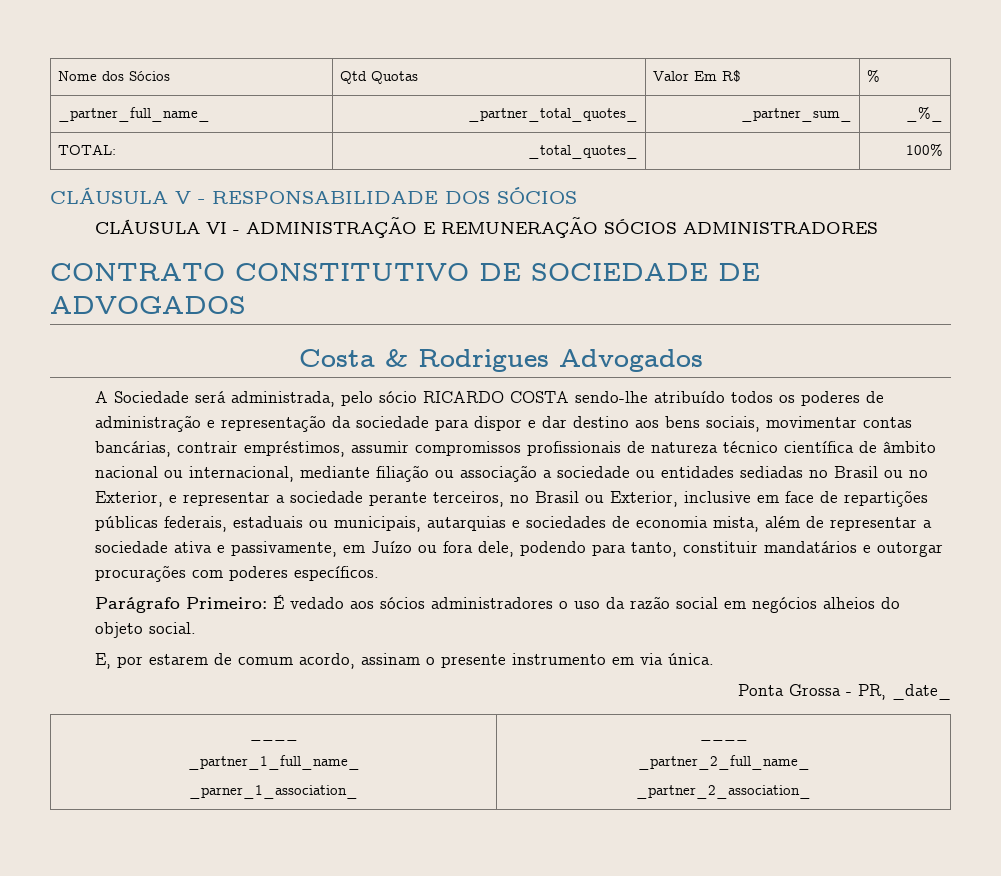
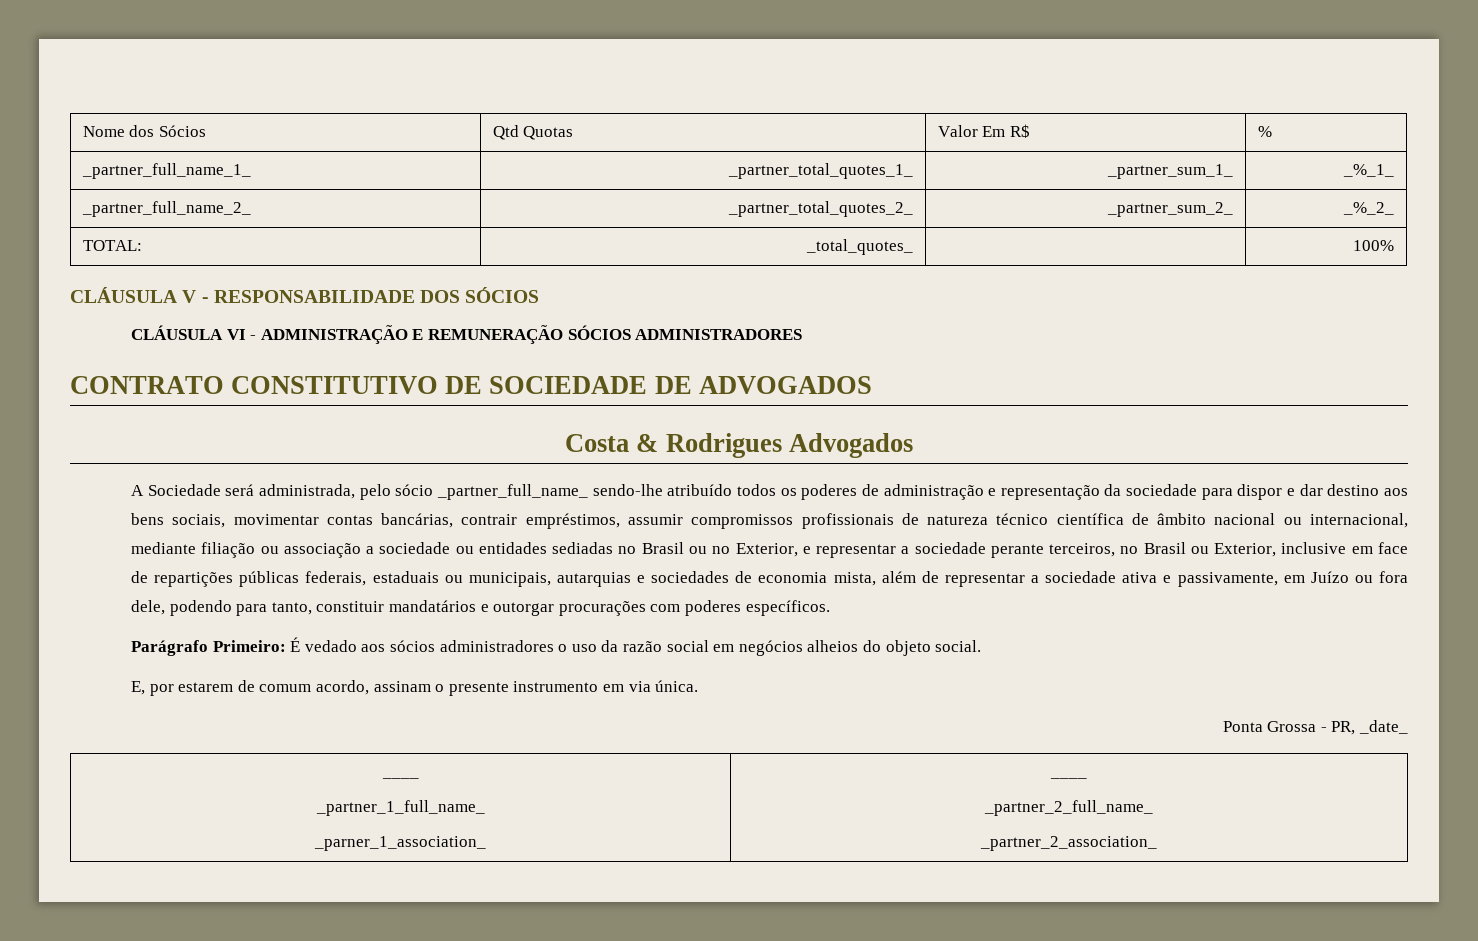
- _partner_full_name_ | _partner_total_quotes_ | _partner_sum_ | _%_
+ _partner_full_name_1_ | _partner_total_quotes_1_ | _partner_sum_1_ | _%_1_
+ _partner_full_name_2_ | _partner_total_quotes_2_ | _partner_sum_2_ | _%_2_
- A Sociedade será administrada, pelo sócio RICARDO COSTA sendo-lhe atribuído todos os poderes de administração e representação da sociedade para dispor e dar destino aos bens sociais, movimentar contas bancárias, contrair empréstimos, assumir compromissos profissionais de natureza técnico científica de âmbito nacional ou internacional, mediante filiação ou associação a sociedade ou entidades sediadas no Brasil ou no Exterior, e representar a sociedade perante terceiros, no Brasil ou Exterior, inclusive em face de repartições públicas federais, estaduais ou municipais, autarquias e sociedades de economia mista, além de representar a sociedade ativa e passivamente, em Juízo ou fora dele, podendo para tanto, constituir mandatários e outorgar procurações com poderes específicos.
+ A Sociedade será administrada, pelo sócio _partner_full_name_ sendo-lhe atribuído todos os poderes de administração e representação da sociedade para dispor e dar destino aos bens sociais, movimentar contas bancárias, contrair empréstimos, assumir compromissos profissionais de natureza técnico científica de âmbito nacional ou internacional, mediante filiação ou associação a sociedade ou entidades sediadas no Brasil ou no Exterior, e representar a sociedade perante terceiros, no Brasil ou Exterior, inclusive em face de repartições públicas federais, estaduais ou municipais, autarquias e sociedades de economia mista, além de representar a sociedade ativa e passivamente, em Juízo ou fora dele, podendo para tanto, constituir mandatários e outorgar procurações com poderes específicos.

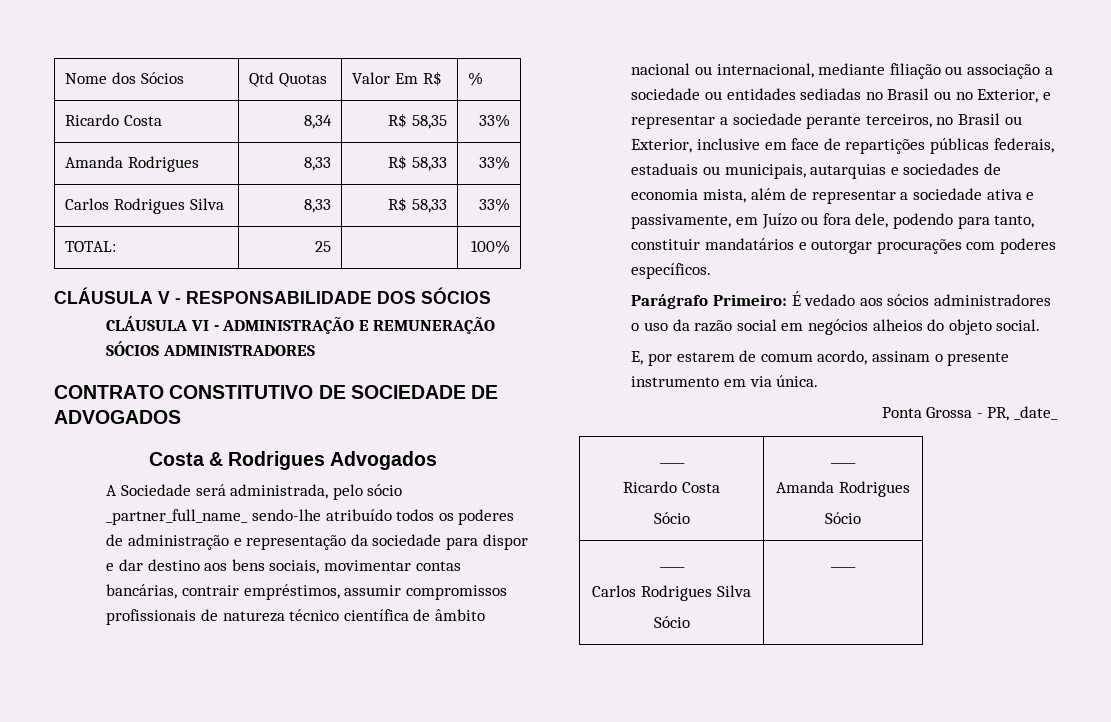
- _partner_full_name_1_ | _partner_total_quotes_1_ | _partner_sum_1_ | _%_1_
- _partner_full_name_2_ | _partner_total_quotes_2_ | _partner_sum_2_ | _%_2_
+ Ricardo Costa | 8,34 | R$ 58,35 | 33%
+ Amanda Rodrigues | 8,33 | R$ 58,33 | 33%
+ Carlos Rodrigues Silva | 8,33 | R$ 58,33 | 33%
- TOTAL: | _total_quotes_ | | 100%
+ TOTAL: | 25 | | 100%
  Ponta Grossa - PR, _date_
  ____
- _partner_1_full_name_
- _parner_1_association_ | ____
- _partner_2_full_name_
- _partner_2_association_
+ Ricardo Costa
+ Sócio | ____
+ Amanda Rodrigues
+ Sócio
+ ____
+ Carlos Rodrigues Silva
+ Sócio | ____

